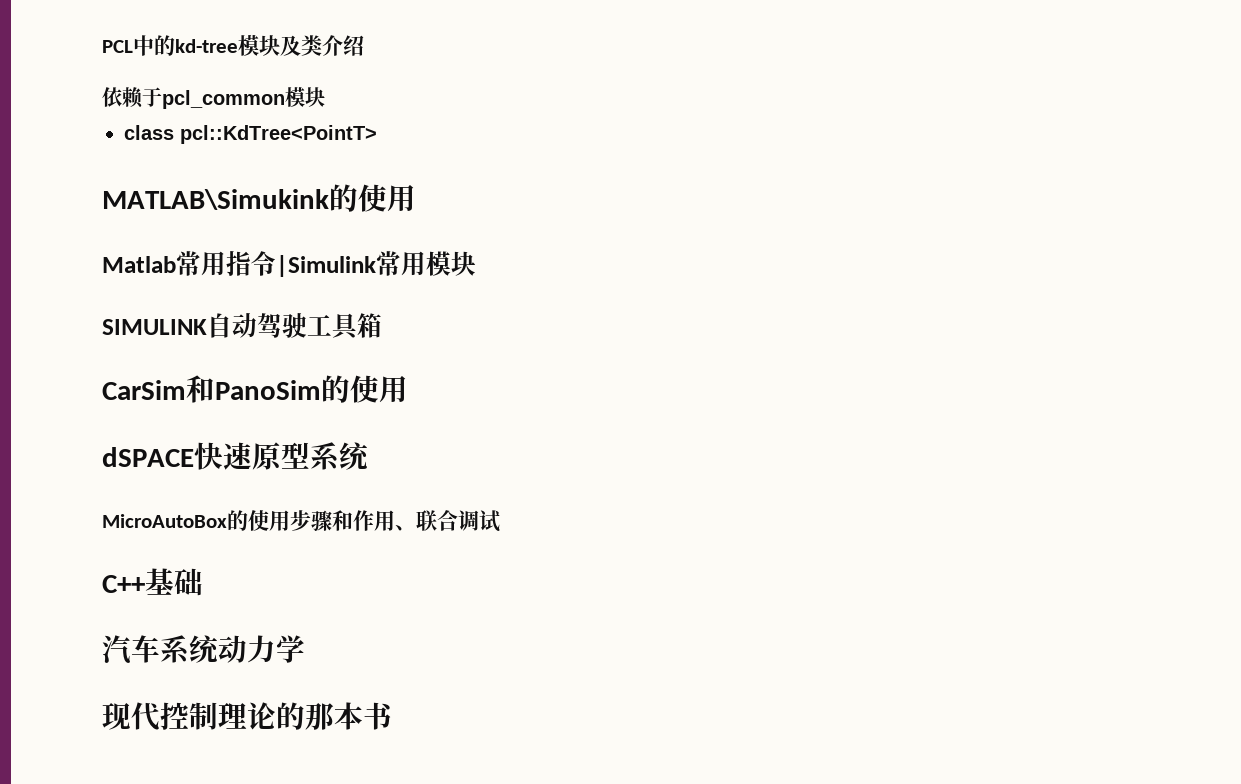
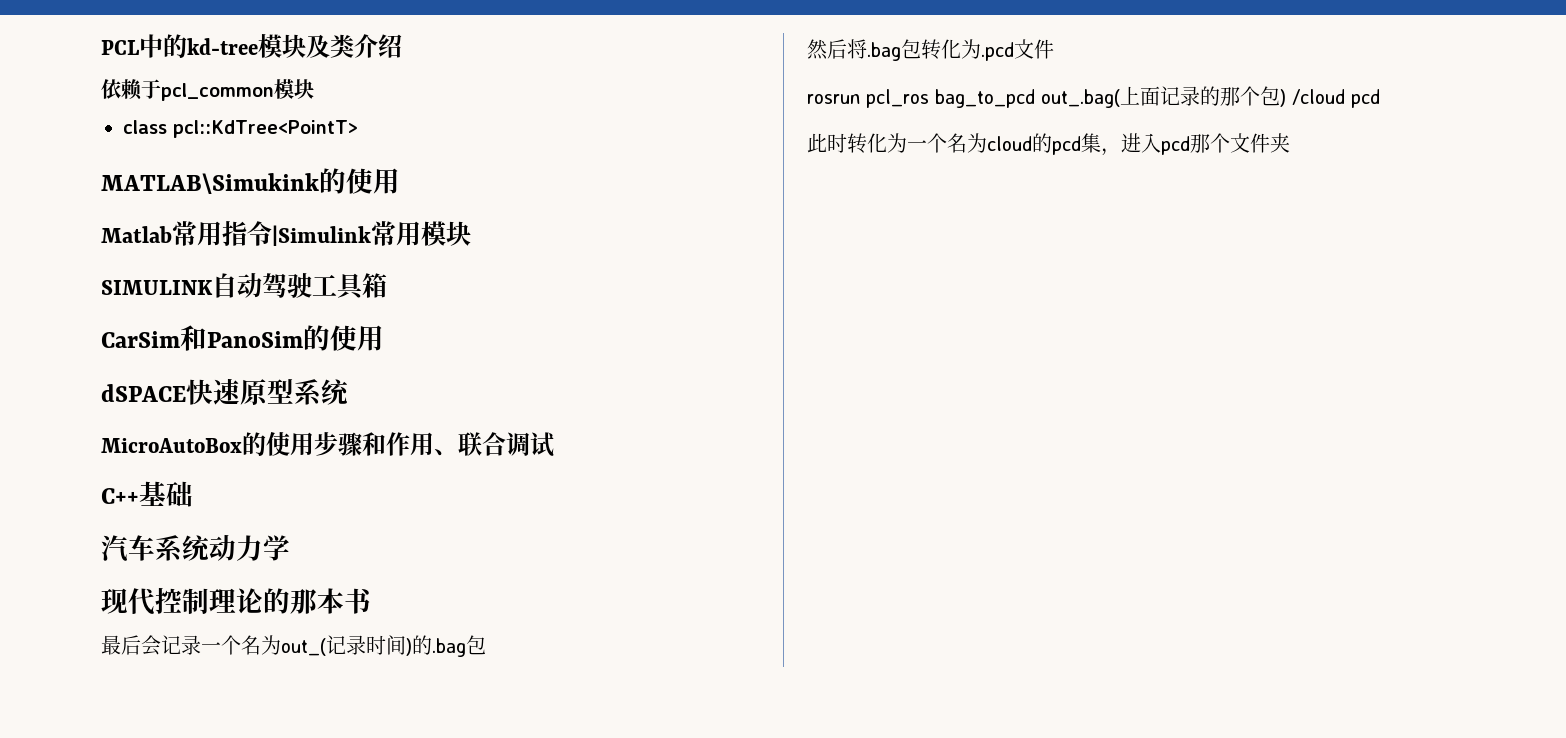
+ 最后会记录一个名为out_(记录时间)的.bag包
+ 然后将.bag包转化为.pcd文件
+ rosrun pcl_ros bag_to_pcd out_.bag(上面记录的那个包) /cloud pcd
+ 此时转化为一个名为cloud的pcd集，进入pcd那个文件夹

